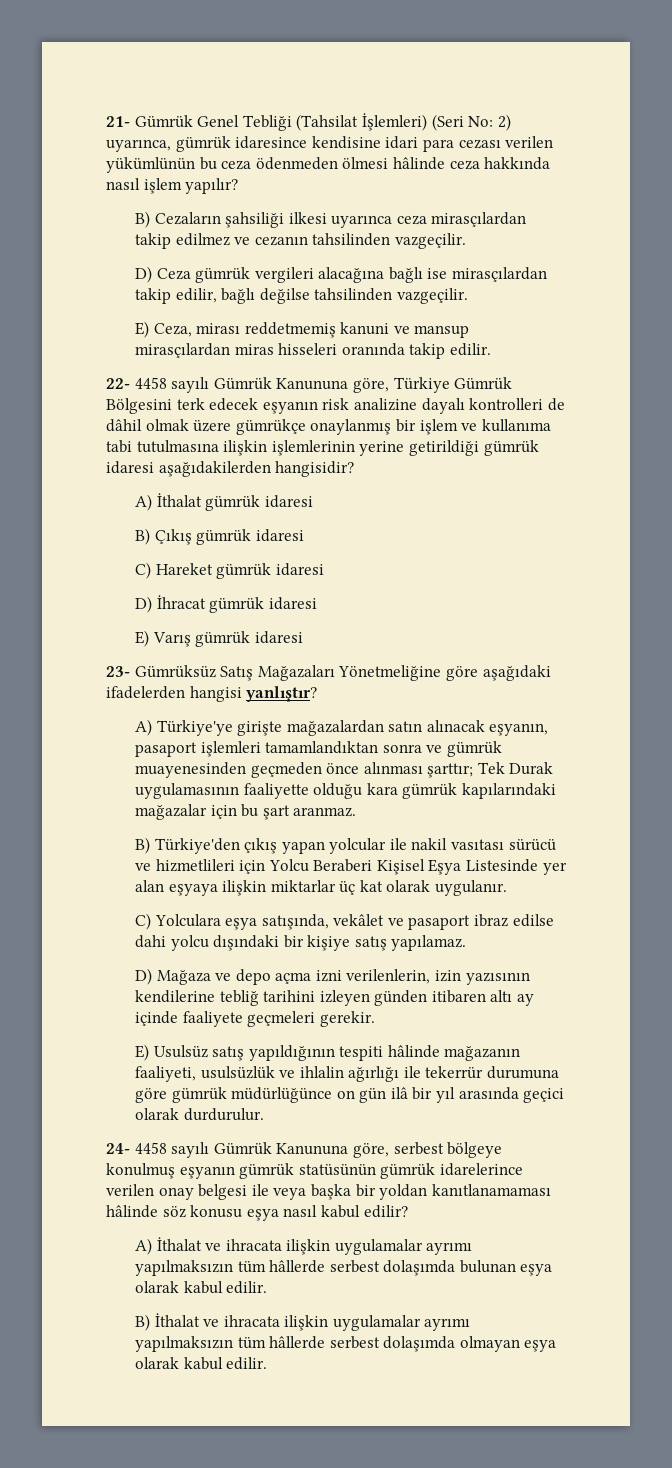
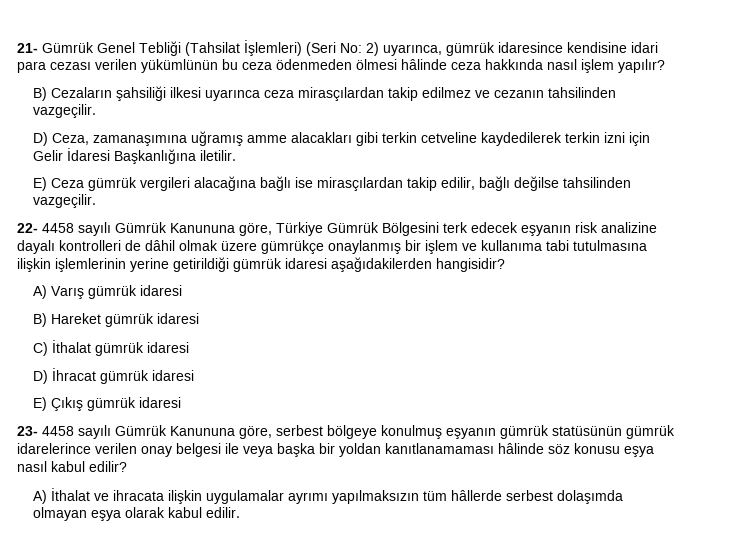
- D) Ceza gümrük vergileri alacağına bağlı ise mirasçılardan takip edilir, bağlı değilse tahsilinden vazgeçilir.
+ D) Ceza, zamanaşımına uğramış amme alacakları gibi terkin cetveline kaydedilerek terkin izni için Gelir İdaresi Başkanlığına iletilir.
+ E) Ceza gümrük vergileri alacağına bağlı ise mirasçılardan takip edilir, bağlı değilse tahsilinden vazgeçilir.
- E) Ceza, mirası reddetmemiş kanuni ve mansup mirasçılardan miras hisseleri oranında takip edilir.
- A) İthalat gümrük idaresi
+ A) Varış gümrük idaresi
- B) Çıkış gümrük idaresi
+ B) Hareket gümrük idaresi
- C) Hareket gümrük idaresi
+ C) İthalat gümrük idaresi
- E) Varış gümrük idaresi
+ E) Çıkış gümrük idaresi
- 23- Gümrüksüz Satış Mağazaları Yönetmeliğine göre aşağıdaki ifadelerden hangisi yanlıştır?
- A) Türkiye'ye girişte mağazalardan satın alınacak eşyanın, pasaport işlemleri tamamlandıktan sonra ve gümrük muayenesinden geçmeden önce alınması şarttır; Tek Durak uygulamasının faaliyette olduğu kara gümrük kapılarındaki mağazalar için bu şart aranmaz.
- B) Türkiye'den çıkış yapan yolcular ile nakil vasıtası sürücü ve hizmetlileri için Yolcu Beraberi Kişisel Eşya Listesinde yer alan eşyaya ilişkin miktarlar üç kat olarak uygulanır.
- C) Yolculara eşya satışında, vekâlet ve pasaport ibraz edilse dahi yolcu dışındaki bir kişiye satış yapılamaz.
- D) Mağaza ve depo açma izni verilenlerin, izin yazısının kendilerine tebliğ tarihini izleyen günden itibaren altı ay içinde faaliyete geçmeleri gerekir.
- E) Usulsüz satış yapıldığının tespiti hâlinde mağazanın faaliyeti, usulsüzlük ve ihlalin ağırlığı ile tekerrür durumuna göre gümrük müdürlüğünce on gün ilâ bir yıl arasında geçici olarak durdurulur.
- 24- 4458 sayılı Gümrük Kanununa göre, serbest bölgeye konulmuş eşyanın gümrük statüsünün gümrük idarelerince verilen onay belgesi ile veya başka bir yoldan kanıtlanamaması hâlinde söz konusu eşya nasıl kabul edilir?
+ 23- 4458 sayılı Gümrük Kanununa göre, serbest bölgeye konulmuş eşyanın gümrük statüsünün gümrük idarelerince verilen onay belgesi ile veya başka bir yoldan kanıtlanamaması hâlinde söz konusu eşya nasıl kabul edilir?
- A) İthalat ve ihracata ilişkin uygulamalar ayrımı yapılmaksızın tüm hâllerde serbest dolaşımda bulunan eşya olarak kabul edilir.
- B) İthalat ve ihracata ilişkin uygulamalar ayrımı yapılmaksızın tüm hâllerde serbest dolaşımda olmayan eşya olarak kabul edilir.
+ A) İthalat ve ihracata ilişkin uygulamalar ayrımı yapılmaksızın tüm hâllerde serbest dolaşımda olmayan eşya olarak kabul edilir.

